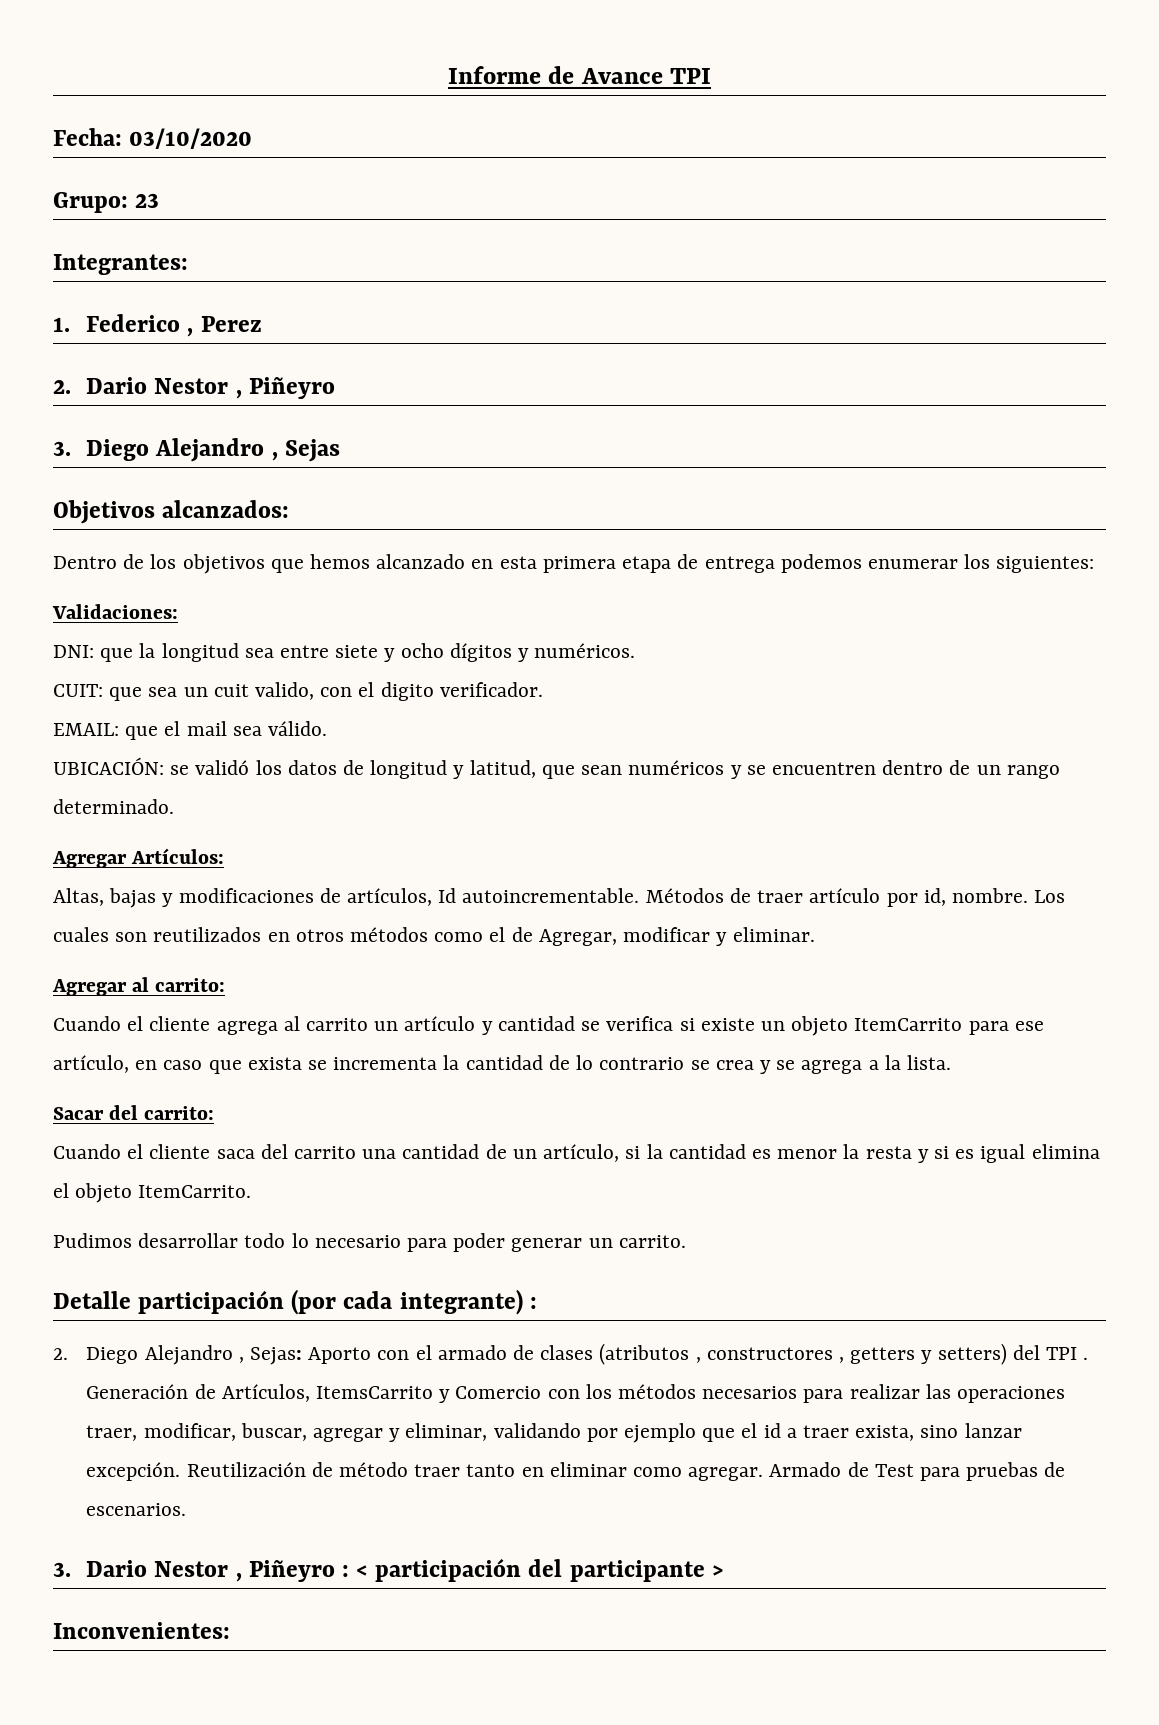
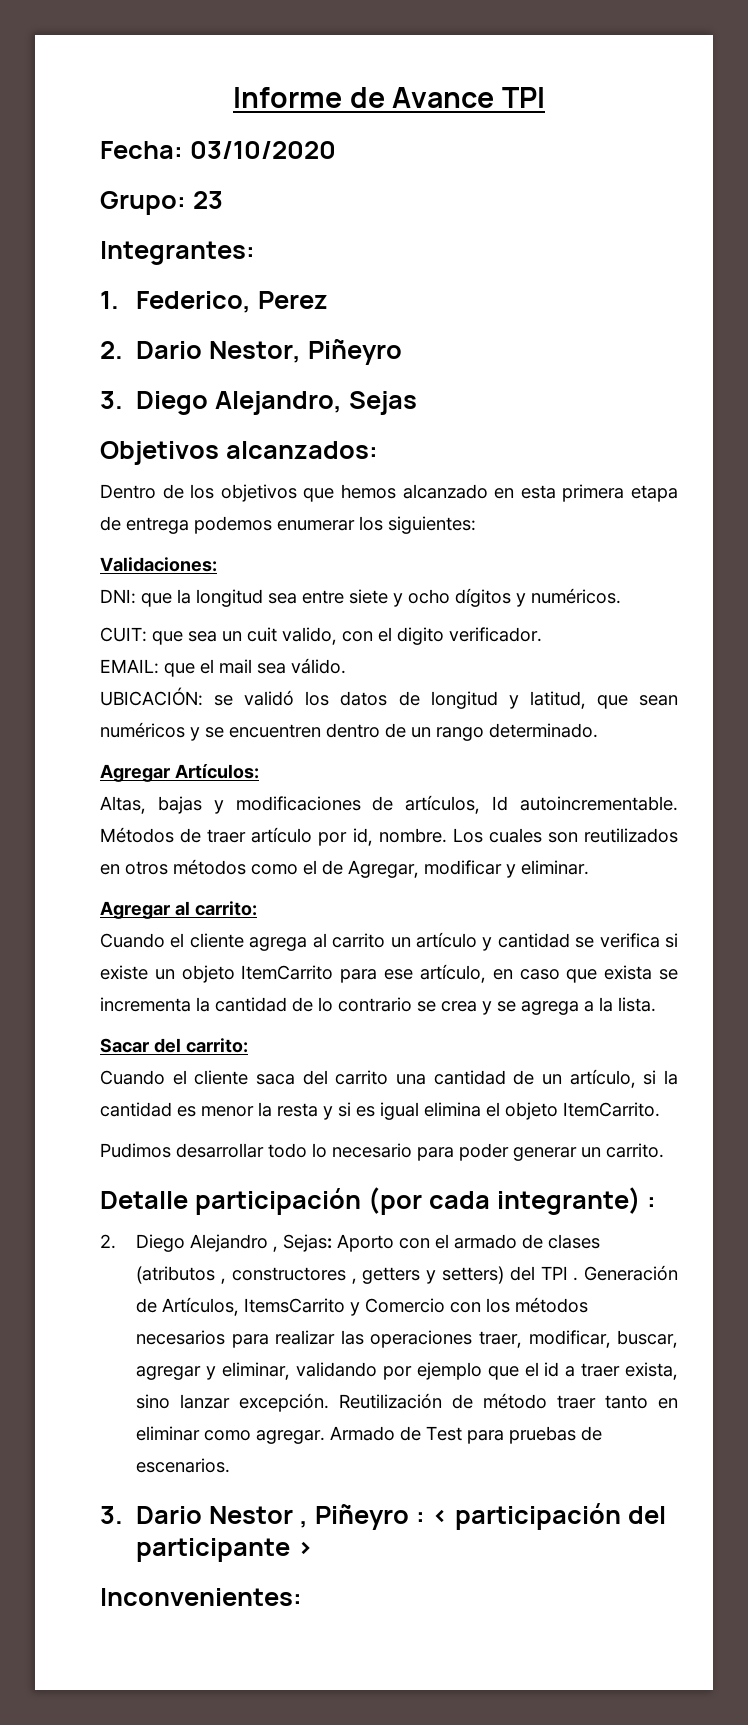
- 1. Federico , Perez
+ 1. Federico, Perez
- 2. Dario Nestor , Piñeyro
+ 2. Dario Nestor, Piñeyro
- 3. Diego Alejandro , Sejas
+ 3. Diego Alejandro, Sejas

